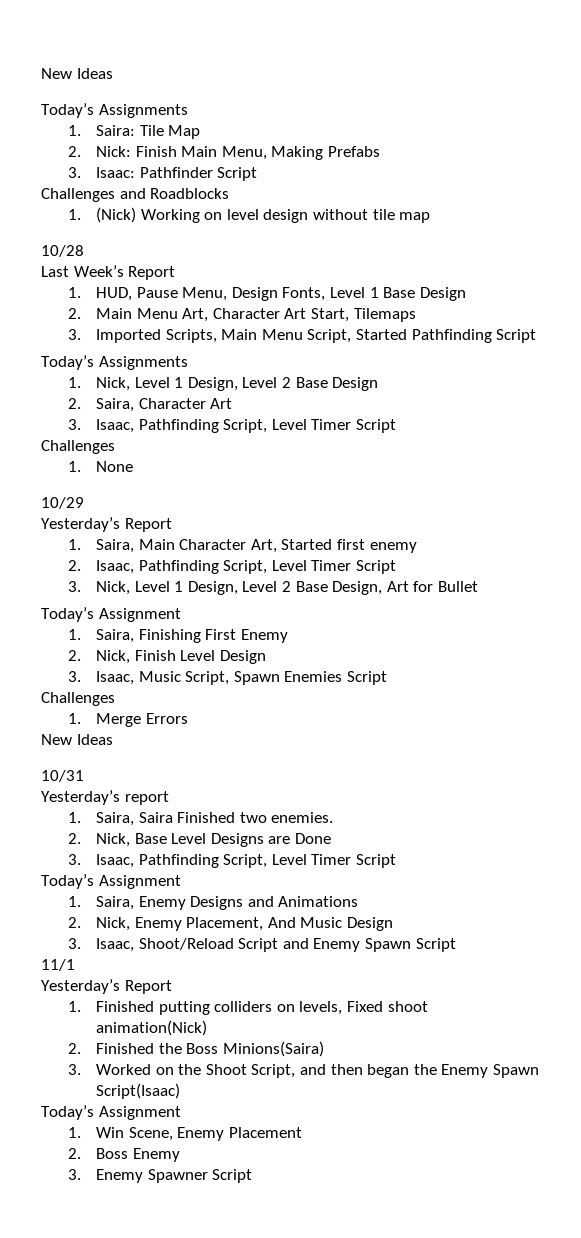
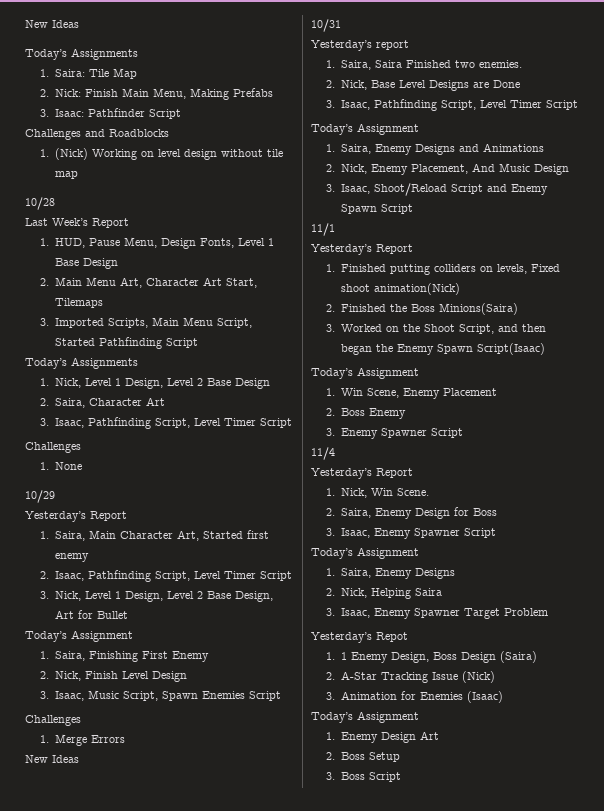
+ 11/4
+ Yesterday’s Report
+ 1. Nick, Win Scene.
+ 2. Saira, Enemy Design for Boss
+ 3. Isaac, Enemy Spawner Script
+ Today’s Assignment
+ 1. Saira, Enemy Designs
+ 2. Nick, Helping Saira
+ 3. Isaac, Enemy Spawner Target Problem
+ Yesterday’s Repot
+ 1. 1 Enemy Design, Boss Design (Saira)
+ 2. A-Star Tracking Issue (Nick)
+ 3. Animation for Enemies (Isaac)
+ Today’s Assignment
+ 1. Enemy Design Art
+ 2. Boss Setup
+ 3. Boss Script

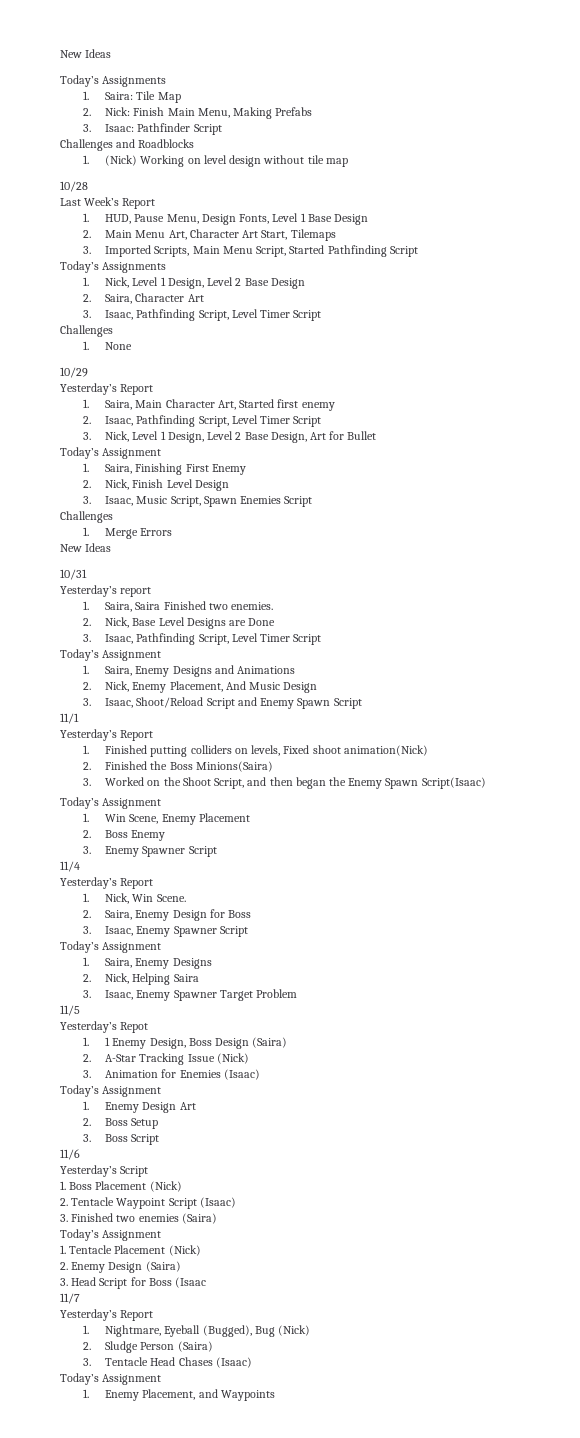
+ 11/5
+ 11/6
+ Yesterday’s Script
+ 1. Boss Placement (Nick)
+ 2. Tentacle Waypoint Script (Isaac)
+ 3. Finished two enemies (Saira)
+ Today’s Assignment
+ 1. Tentacle Placement (Nick)
+ 2. Enemy Design (Saira)
+ 3. Head Script for Boss (Isaac
+ 11/7
+ Yesterday’s Report
+ 1. Nightmare, Eyeball (Bugged), Bug (Nick)
+ 2. Sludge Person (Saira)
+ 3. Tentacle Head Chases (Isaac)
+ Today’s Assignment
+ 1. Enemy Placement, and Waypoints

